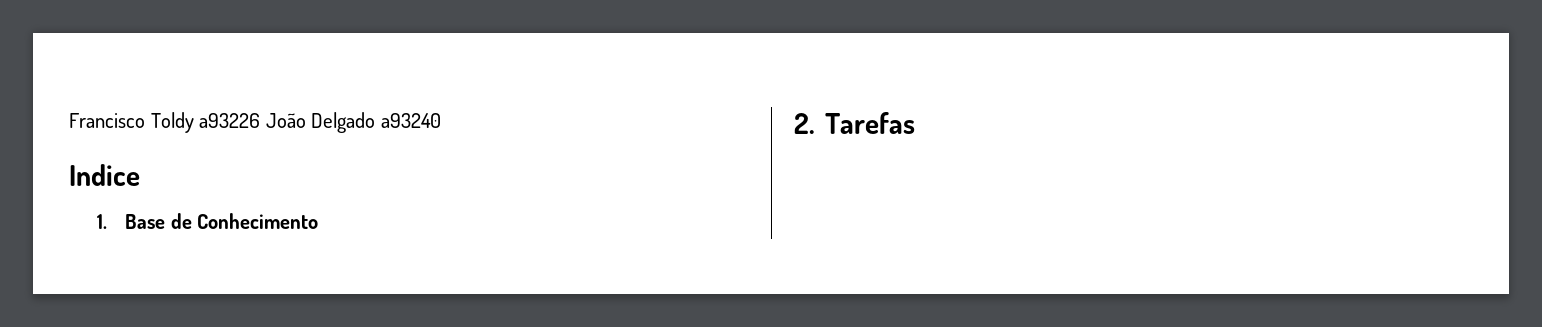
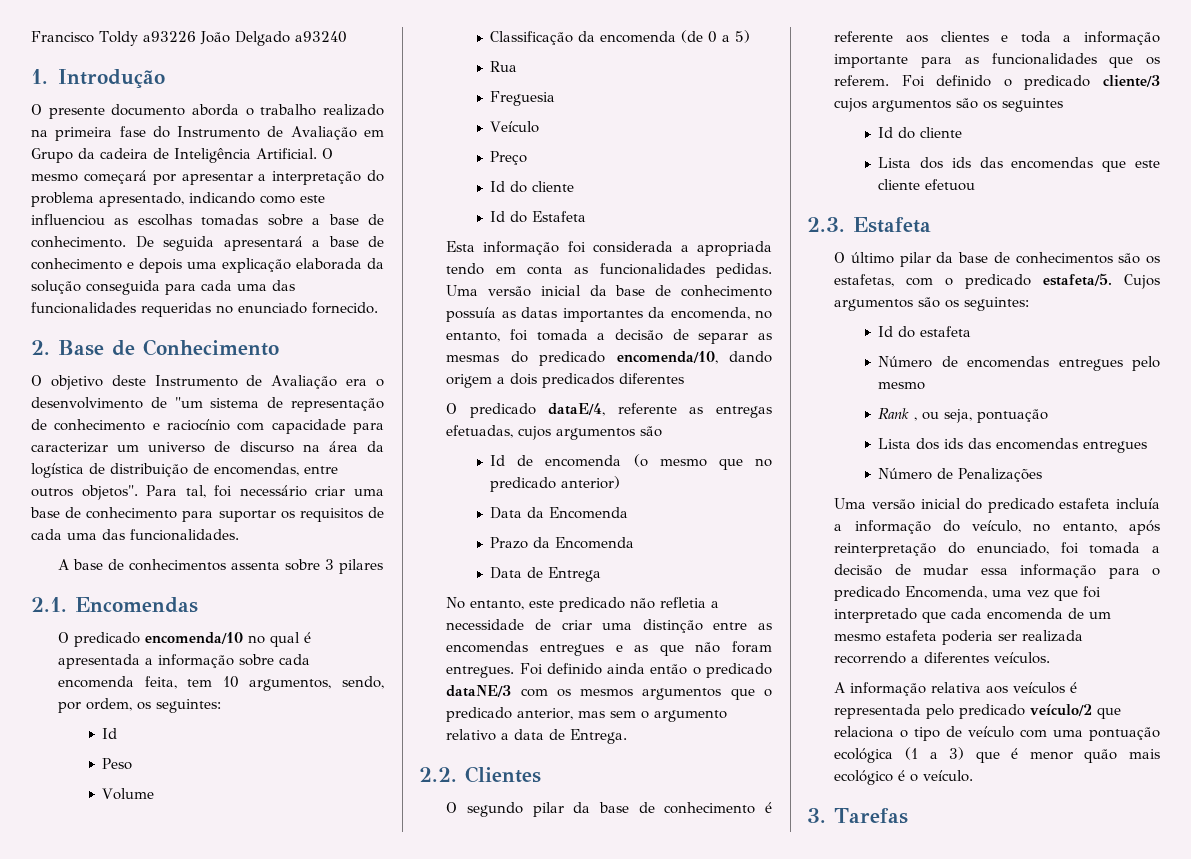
- Indice
- 1. Base de Conhecimento
- 2. Tarefas
+ 1. Introdução
+ O presente documento aborda o trabalho realizado na primeira fase do Instrumento de Avaliação em Grupo da cadeira de Inteligência Artificial. O mesmo começará por apresentar a interpretação do problema apresentado, indicando como este influenciou as escolhas tomadas sobre a base de conhecimento. De seguida apresentará a base de conhecimento e depois uma explicação elaborada da solução conseguida para cada uma das funcionalidades requeridas no enunciado fornecido.
+ 2. Base de Conhecimento
+ O objetivo deste Instrumento de Avaliação era o desenvolvimento de "um sistema de representação de conhecimento e raciocínio com capacidade para caracterizar um universo de discurso na área da logística de distribuição de encomendas, entre outros objetos". Para tal, foi necessário criar uma base de conhecimento para suportar os requisitos de cada uma das funcionalidades.
+ A base de conhecimentos assenta sobre 3 pilares
+ 2.1. Encomendas
+ O predicado encomenda/10 no qual é apresentada a informação sobre cada encomenda feita, tem 10 argumentos, sendo, por ordem, os seguintes:
+ Id
+ Peso
+ Volume
+ Classificação da encomenda (de 0 a 5)
+ Rua
+ Freguesia
+ Veículo
+ Preço
+ Id do cliente
+ Id do Estafeta
+ Esta informação foi considerada a apropriada tendo em conta as funcionalidades pedidas. Uma versão inicial da base de conhecimento possuía as datas importantes da encomenda, no entanto, foi tomada a decisão de separar as mesmas do predicado encomenda/10, dando origem a dois predicados diferentes
+ O predicado dataE/4, referente as entregas efetuadas, cujos argumentos são
+ Id de encomenda (o mesmo que no predicado anterior)
+ Data da Encomenda
+ Prazo da Encomenda
+ Data de Entrega
+ No entanto, este predicado não refletia a necessidade de criar uma distinção entre as encomendas entregues e as que não foram entregues. Foi definido ainda então o predicado dataNE/3 com os mesmos argumentos que o predicado anterior, mas sem o argumento relativo a data de Entrega.
+ 2.2. Clientes
+ O segundo pilar da base de conhecimento é referente aos clientes e toda a informação importante para as funcionalidades que os referem. Foi definido o predicado cliente/3 cujos argumentos são os seguintes
+ Id do cliente
+ Lista dos ids das encomendas que este cliente efetuou
+ 2.3. Estafeta
+ O último pilar da base de conhecimentos são os estafetas, com o predicado estafeta/5. Cujos argumentos são os seguintes:
+ Id do estafeta
+ Número de encomendas entregues pelo mesmo
+ Rank , ou seja, pontuação
+ Lista dos ids das encomendas entregues
+ Número de Penalizações
+ Uma versão inicial do predicado estafeta incluía a informação do veículo, no entanto, após reinterpretação do enunciado, foi tomada a decisão de mudar essa informação para o predicado Encomenda, uma vez que foi interpretado que cada encomenda de um mesmo estafeta poderia ser realizada recorrendo a diferentes veículos.
+ A informação relativa aos veículos é representada pelo predicado veículo/2 que relaciona o tipo de veículo com uma pontuação ecológica (1 a 3) que é menor quão mais ecológico é o veículo.
+ 3. Tarefas

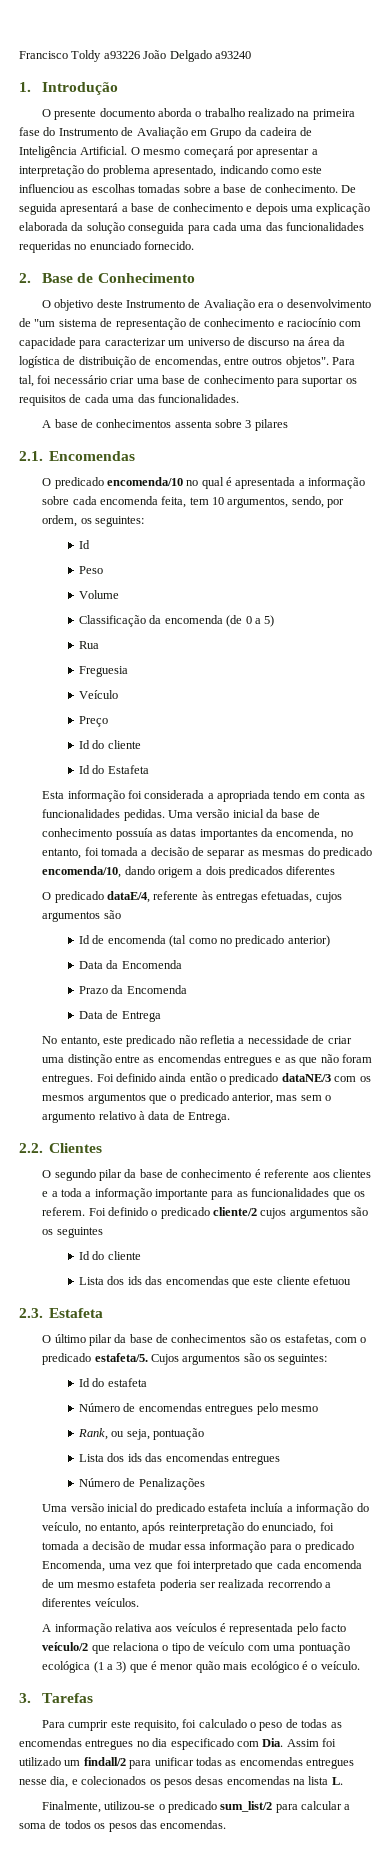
- O predicado dataE/4, referente as entregas efetuadas, cujos argumentos são
+ O predicado dataE/4, referente às entregas efetuadas, cujos argumentos são
- Id de encomenda (o mesmo que no predicado anterior)
+ Id de encomenda (tal como no predicado anterior)
- Foi definido ainda então o predicado dataNE/3 com os mesmos argumentos que o predicado anterior, mas sem o argumento relativo a data de Entrega.
+ Foi definido ainda então o predicado dataNE/3 com os mesmos argumentos que o predicado anterior, mas sem o argumento relativo à data de Entrega.
- O segundo pilar da base de conhecimento é referente aos clientes e toda a informação importante para as funcionalidades que os referem.
+ O segundo pilar da base de conhecimento é referente aos clientes e a toda a informação importante para as funcionalidades que os referem.
- Foi definido o predicado cliente/3 cujos argumentos são os seguintes
+ Foi definido o predicado cliente/2 cujos argumentos são os seguintes
- Rank , ou seja, pontuação
+ Rank, ou seja, pontuação
- A informação relativa aos veículos é representada pelo predicado veículo/2 que relaciona o tipo de veículo com uma pontuação ecológica (1 a 3) que é menor quão mais ecológico é o veículo.
+ A informação relativa aos veículos é representada pelo facto veículo/2 que relaciona o tipo de veículo com uma pontuação ecológica (1 a 3) que é menor quão mais ecológico é o veículo.
+ Para cumprir este requisito, foi calculado o peso de todas as encomendas entregues no dia especificado com Dia. Assim foi utilizado um findall/2 para unificar todas as encomendas entregues nesse dia, e colecionados os pesos desas encomendas na lista L.
+ Finalmente, utilizou-se o predicado sum_list/2 para calcular a soma de todos os pesos das encomendas.

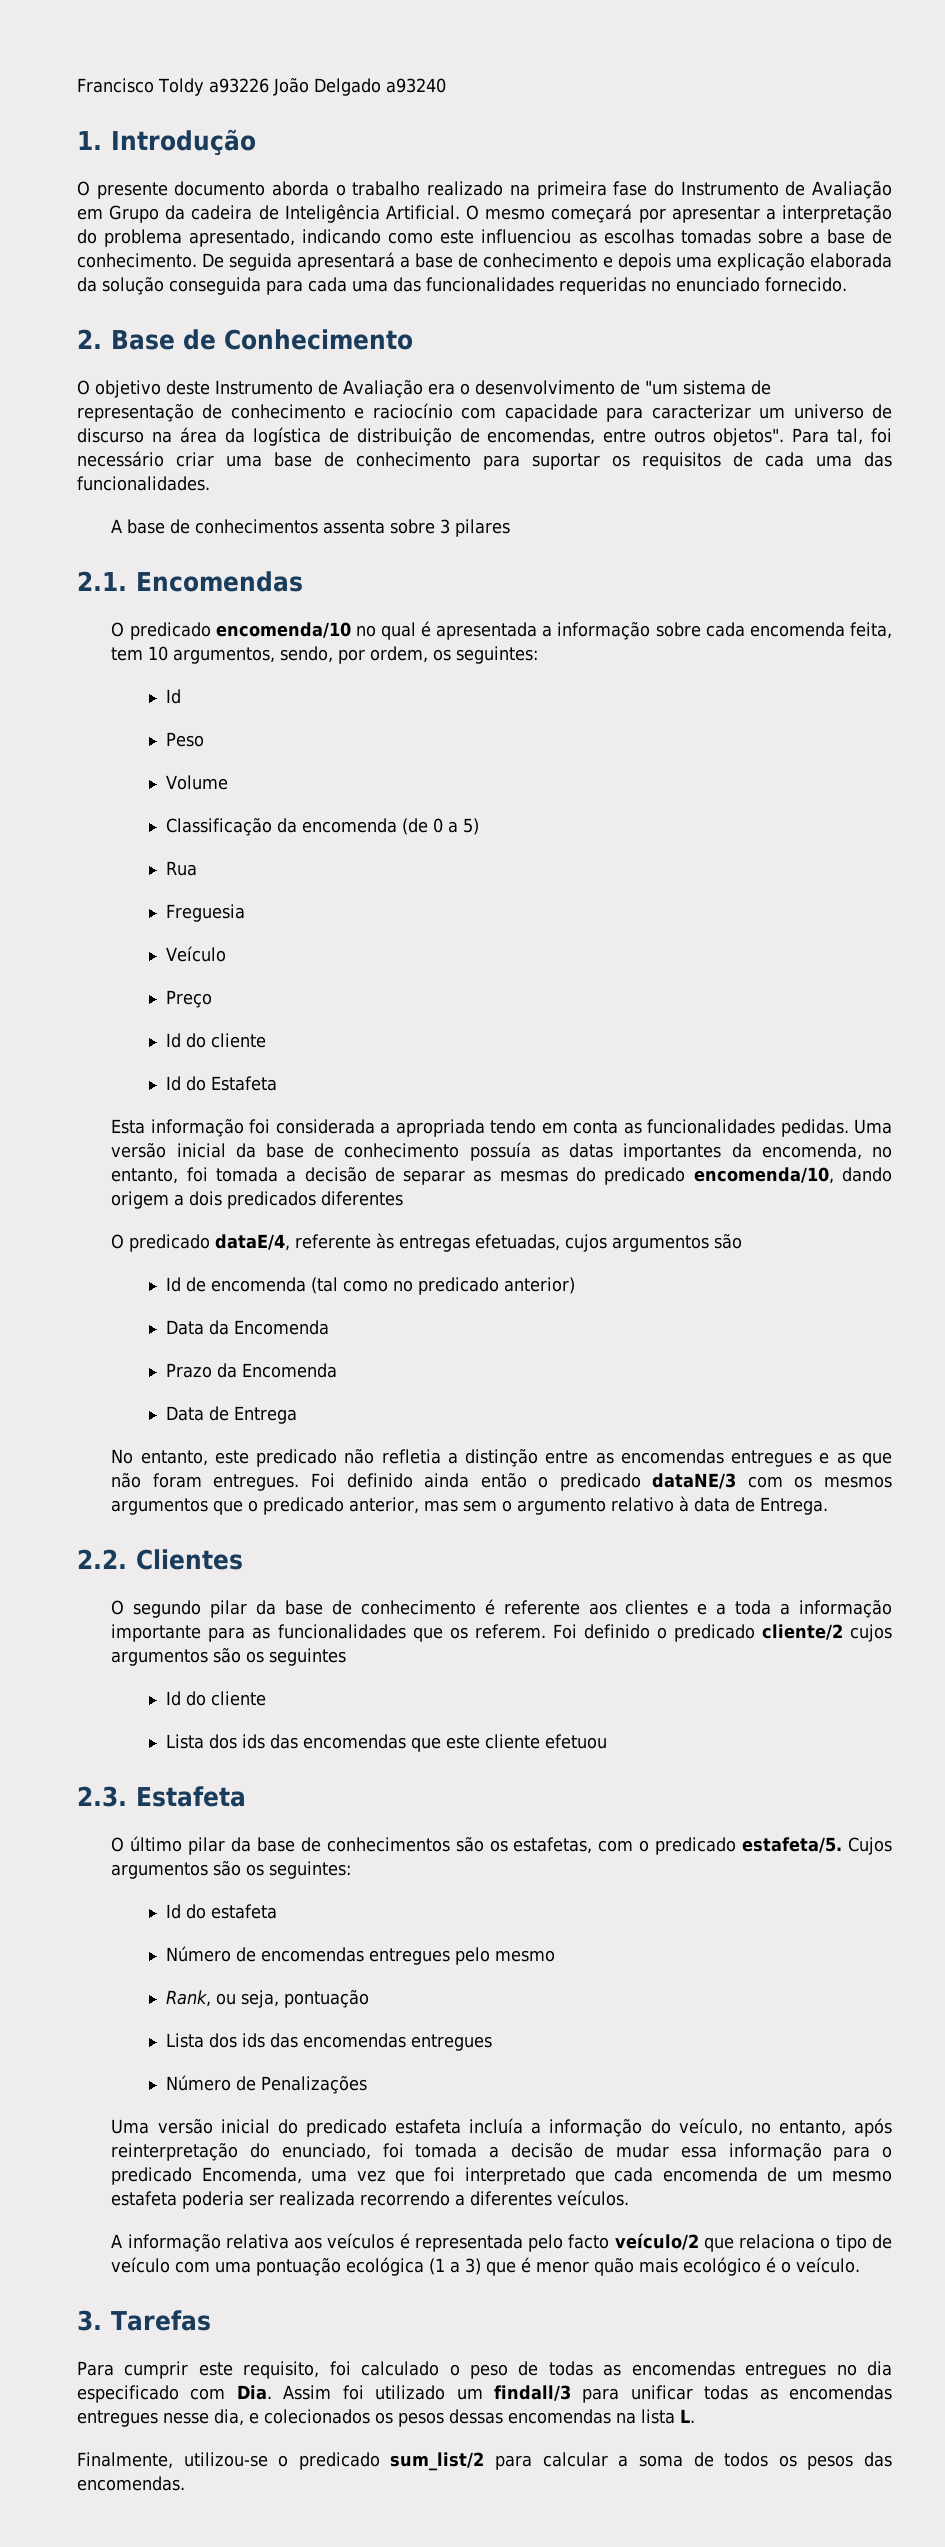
- No entanto, este predicado não refletia a necessidade de criar uma distinção entre as encomendas entregues e as que não foram entregues.
+ No entanto, este predicado não refletia a distinção entre as encomendas entregues e as que não foram entregues.
- Para cumprir este requisito, foi calculado o peso de todas as encomendas entregues no dia especificado com Dia. Assim foi utilizado um findall/2 para unificar todas as encomendas entregues nesse dia, e colecionados os pesos desas encomendas na lista L.
+ Para cumprir este requisito, foi calculado o peso de todas as encomendas entregues no dia especificado com Dia. Assim foi utilizado um findall/3 para unificar todas as encomendas entregues nesse dia, e colecionados os pesos dessas encomendas na lista L.

